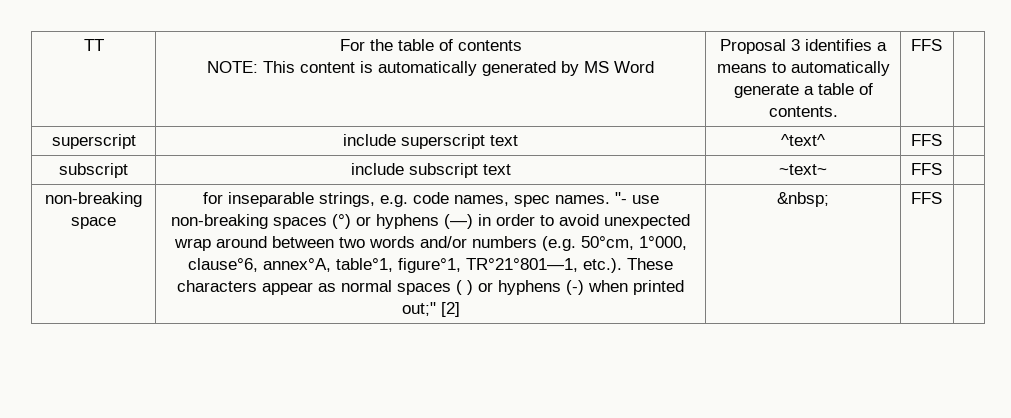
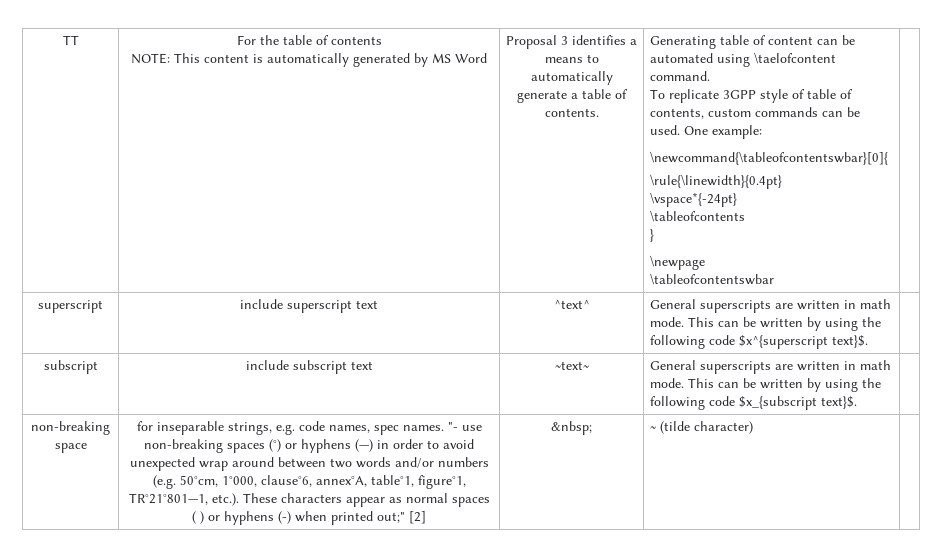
- Proposal 3 identifies a means to automatically generate a table of contents. | FFS
+ Proposal 3 identifies a means to automatically generate a table of contents. | Generating table of content can be automated using \taelofcontent command.
+ To replicate 3GPP style of table of contents, custom commands can be used. One example:
+ \newcommand{\tableofcontentswbar}[0]{
+ \rule{\linewidth}{0.4pt}
+ \vspace*{-24pt}
+ \tableofcontents
+ }
+ \newpage
+ \tableofcontentswbar
- superscript | include superscript text | ^text^ | FFS |
+ superscript | include superscript text | ^text^ | General superscripts are written in math mode. This can be written by using the following code $x^{superscript text}$. |
- subscript | include subscript text | ~text~ | FFS |
+ subscript | include subscript text | ~text~ | General superscripts are written in math mode. This can be written by using the following code $x_{subscript text}$. |
- &nbsp; | FFS
+ &nbsp; | ~ (tilde character)

